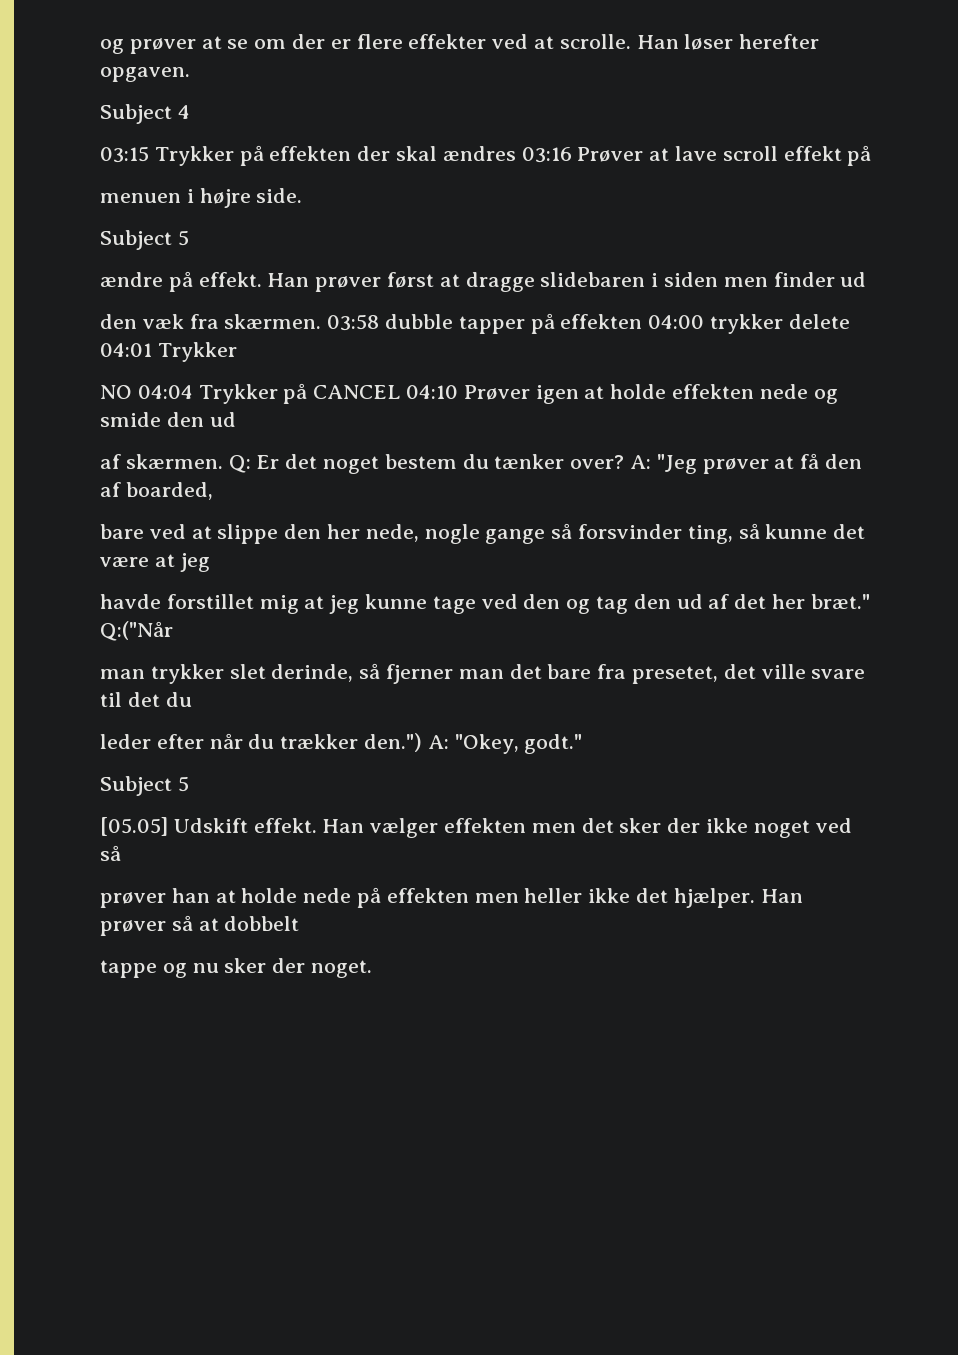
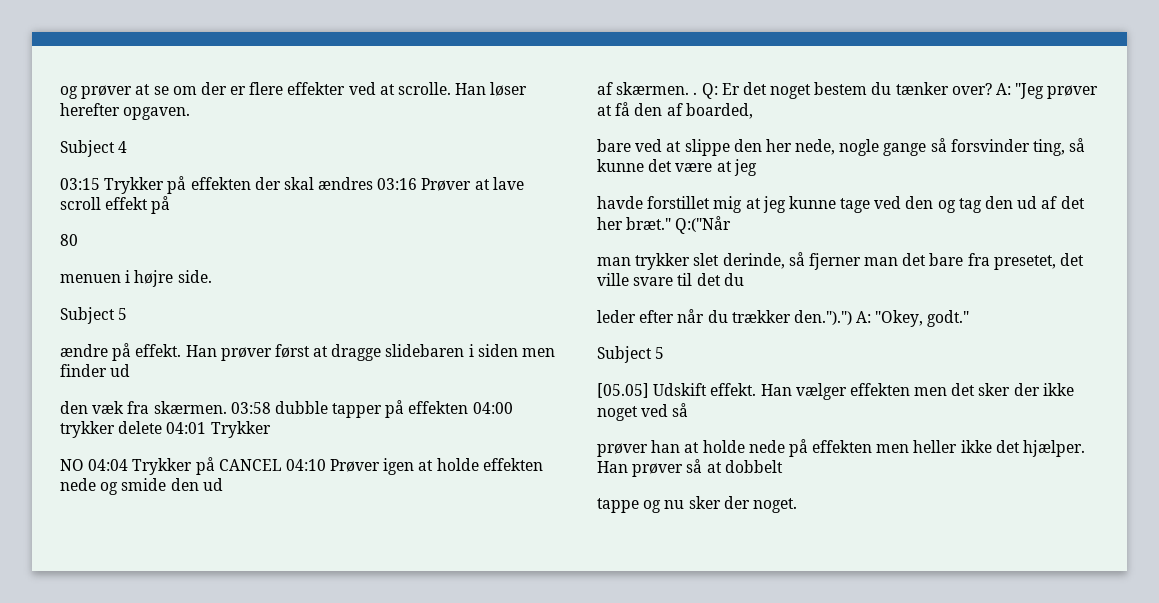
+ 80
- af skærmen.
+ af skærmen. .
- leder efter når du trækker den.") A: "Okey, godt."
+ leder efter når du trækker den.").") A: "Okey, godt."

